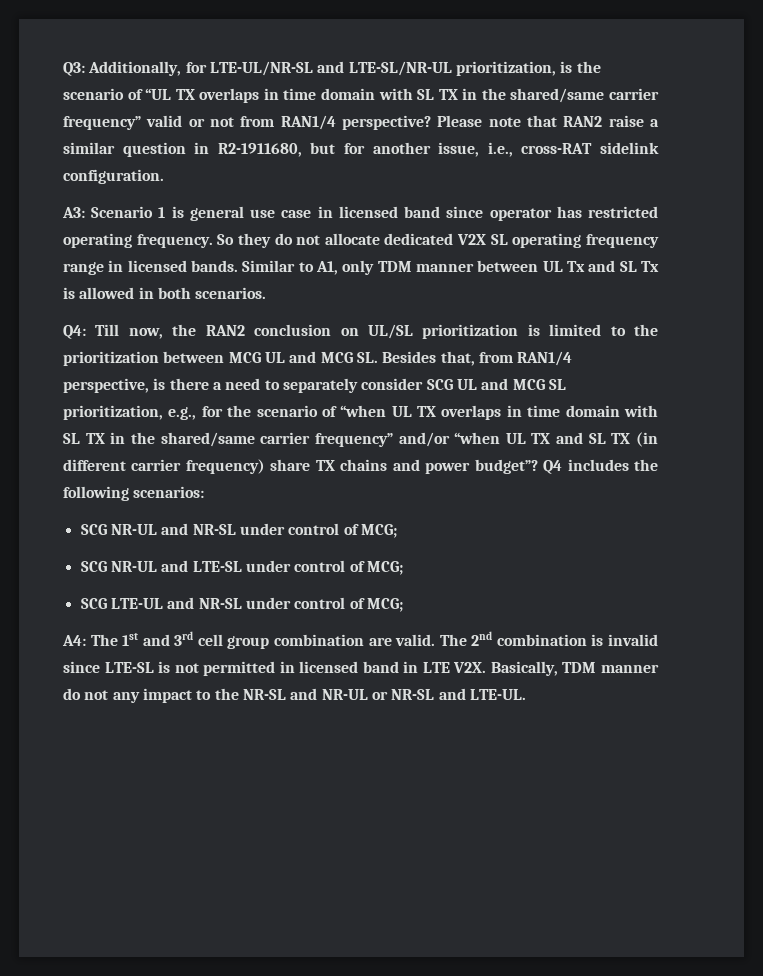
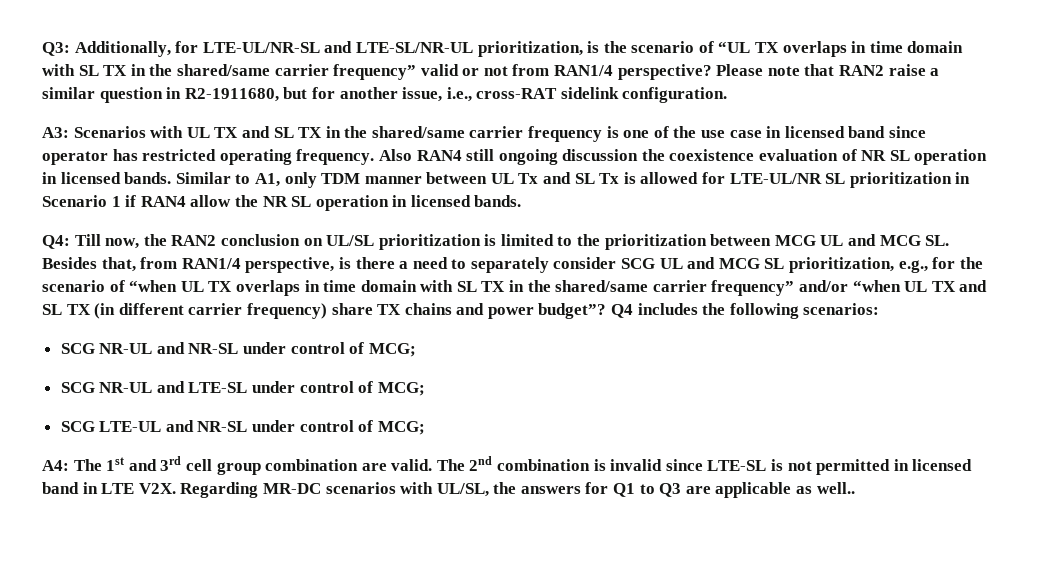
- A3: Scenario 1 is general use case in licensed band since operator has restricted operating frequency.
+ A3: Scenarios with UL TX and SL TX in the shared/same carrier frequency is one of the use case in licensed band since operator has restricted operating frequency.
- So they do not allocate dedicated V2X SL operating frequency range in licensed bands.
+ Also RAN4 still ongoing discussion the coexistence evaluation of NR SL operation in licensed bands.
- Similar to A1, only TDM manner between UL Tx and SL Tx is allowed in both scenarios.
+ Similar to A1, only TDM manner between UL Tx and SL Tx is allowed for LTE-UL/NR SL prioritization in Scenario 1 if RAN4 allow the NR SL operation in licensed bands.
- The 2nd combination is invalid since LTE-SL is not permitted in licensed band in LTE V2X. Basically, TDM manner do not any impact to the NR-SL and NR-UL or NR-SL and LTE-UL.
+ The 2nd combination is invalid since LTE-SL is not permitted in licensed band in LTE V2X. Regarding MR-DC scenarios with UL/SL, the answers for Q1 to Q3 are applicable as well..

